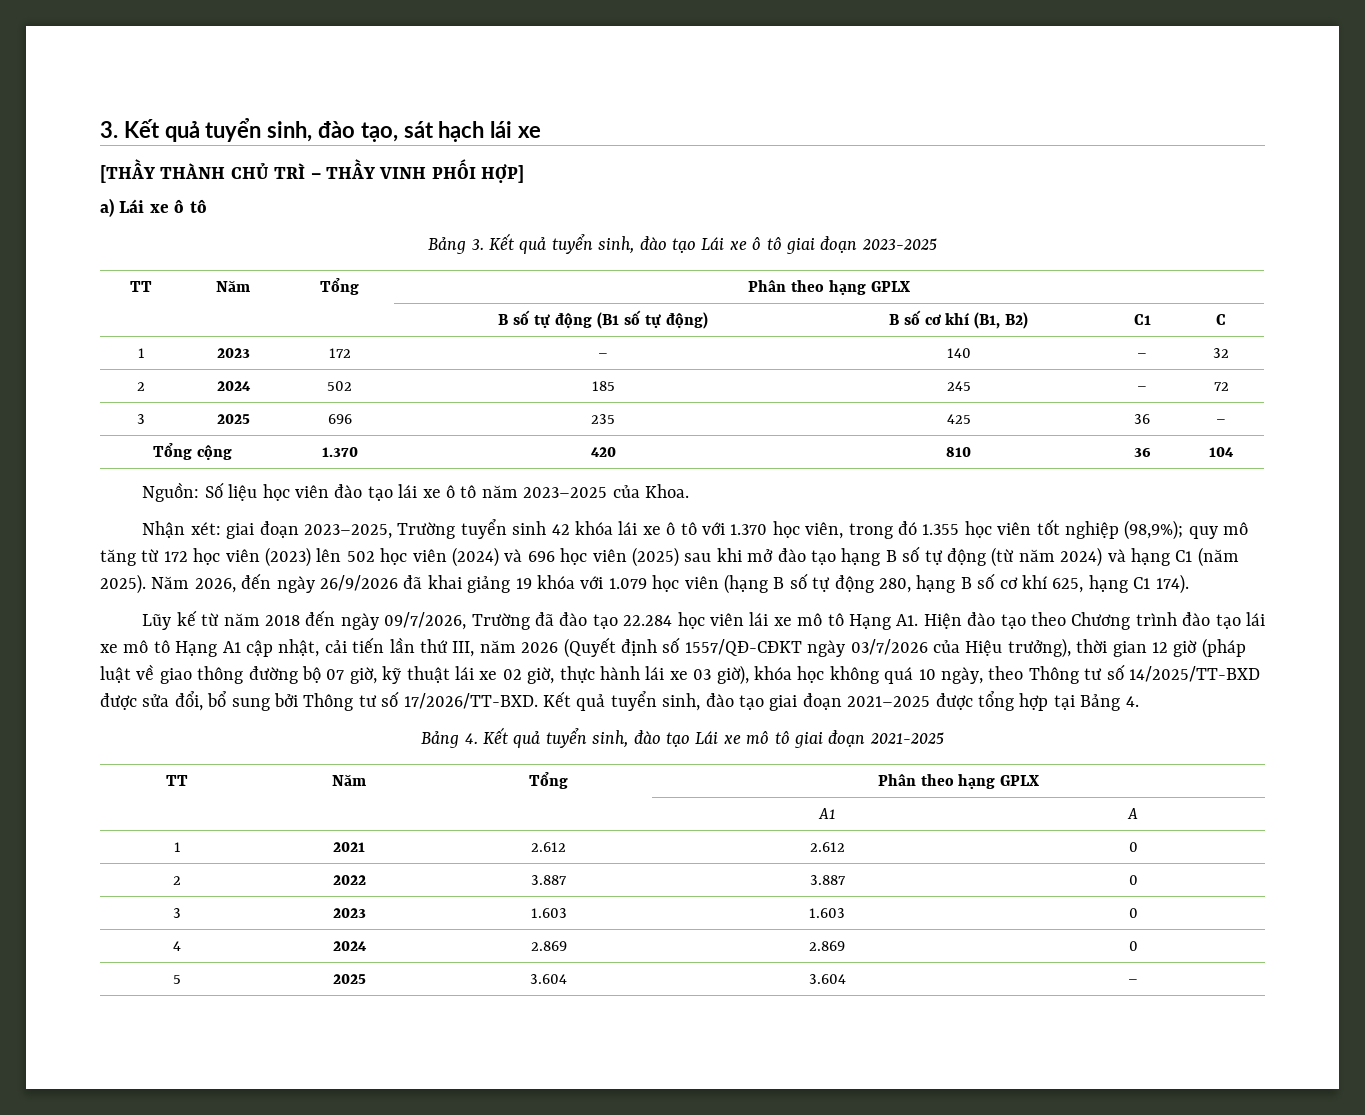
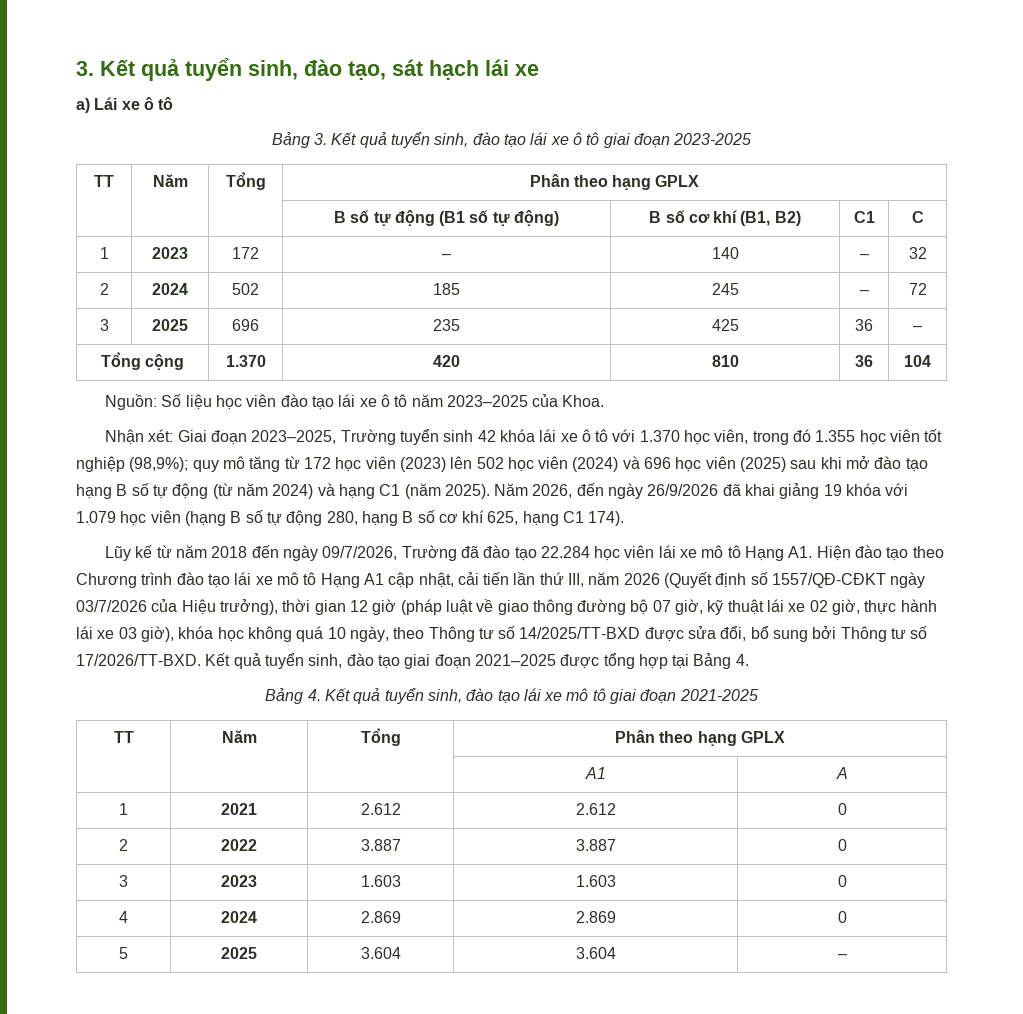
- [THẦY THÀNH CHỦ TRÌ – THẦY VINH PHỐI HỢP]
- Bảng 3. Kết quả tuyển sinh, đào tạo Lái xe ô tô giai đoạn 2023-2025
+ Bảng 3. Kết quả tuyển sinh, đào tạo lái xe ô tô giai đoạn 2023-2025
- giai đoạn 2023–2025, Trường tuyển sinh 42 khóa lái xe ô tô với 1.370 học viên, trong đó 1.355 học viên tốt nghiệp (98,9%);
+ Giai đoạn 2023–2025, Trường tuyển sinh 42 khóa lái xe ô tô với 1.370 học viên, trong đó 1.355 học viên tốt nghiệp (98,9%);
- Bảng 4. Kết quả tuyển sinh, đào tạo Lái xe mô tô giai đoạn 2021-2025
+ Bảng 4. Kết quả tuyển sinh, đào tạo lái xe mô tô giai đoạn 2021-2025

